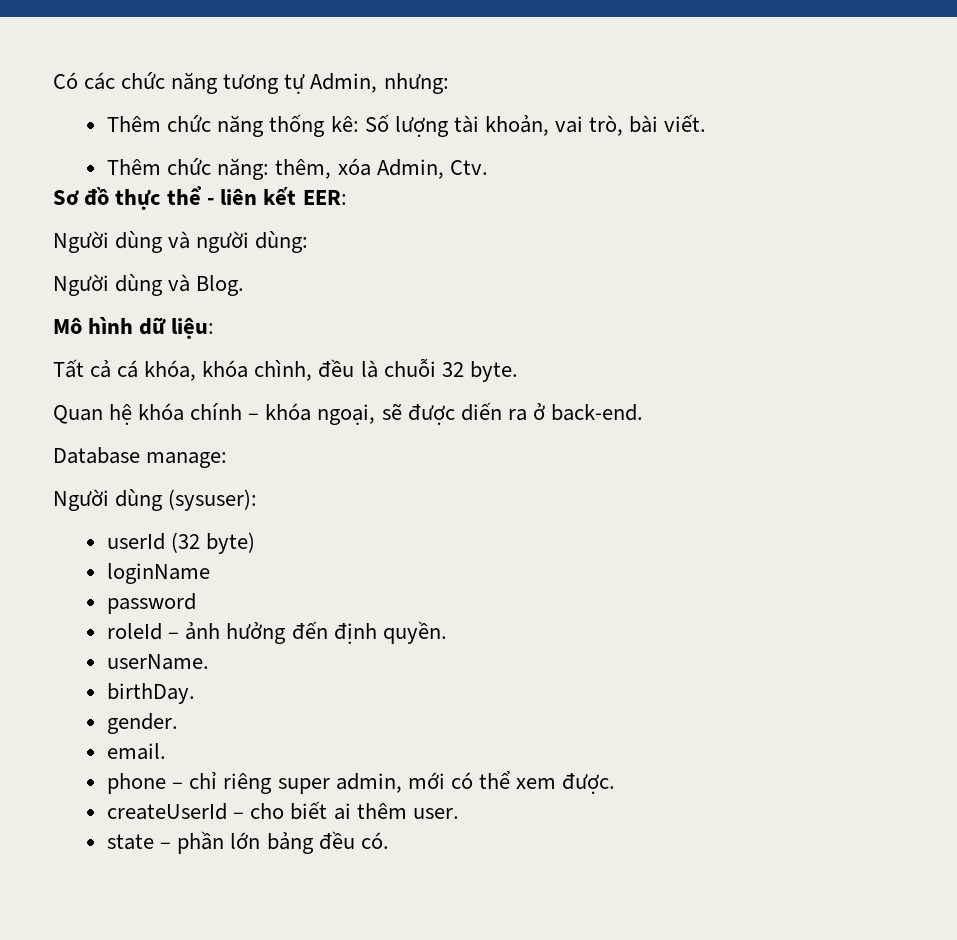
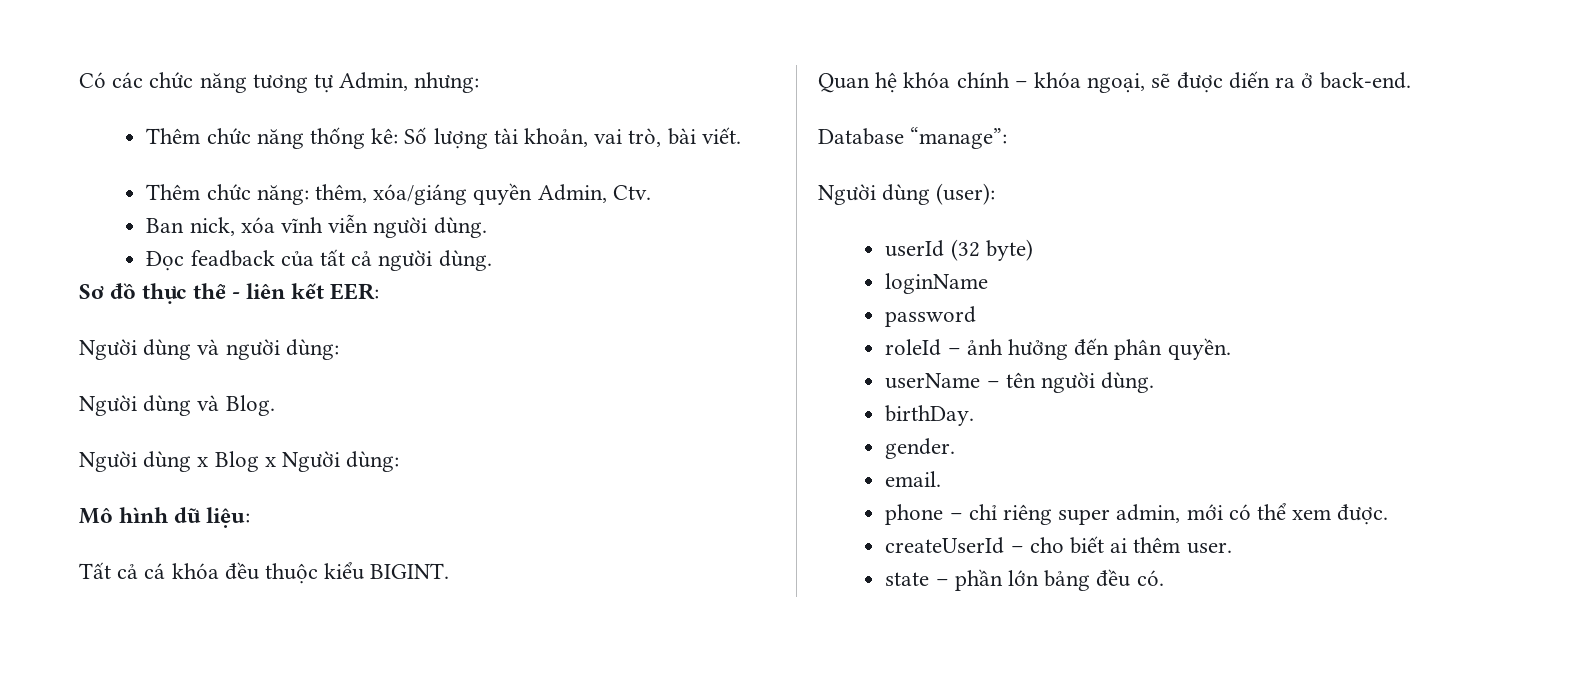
- Thêm chức năng: thêm, xóa Admin, Ctv.
+ Thêm chức năng: thêm, xóa/giáng quyền Admin, Ctv.
+ Ban nick, xóa vĩnh viễn người dùng.
+ Đọc feadback của tất cả người dùng.
+ Người dùng x Blog x Người dùng:
- Tất cả cá khóa, khóa chình, đều là chuỗi 32 byte.
+ Tất cả cá khóa đều thuộc kiểu BIGINT.
- Database manage:
- Người dùng (sysuser):
+ Database “manage”:
+ Người dùng (user):
- roleId – ảnh hưởng đến định quyền.
+ roleId – ảnh hưởng đến phân quyền.
- userName.
+ userName – tên người dùng.

